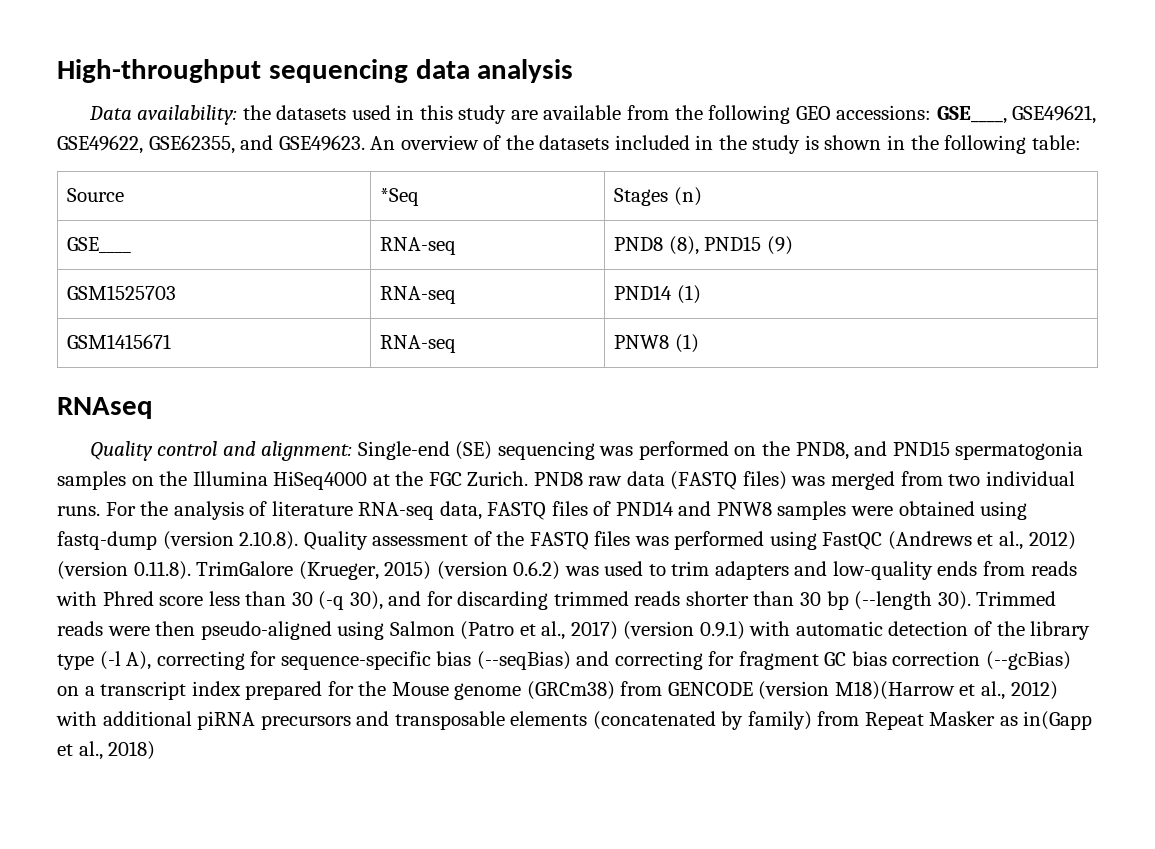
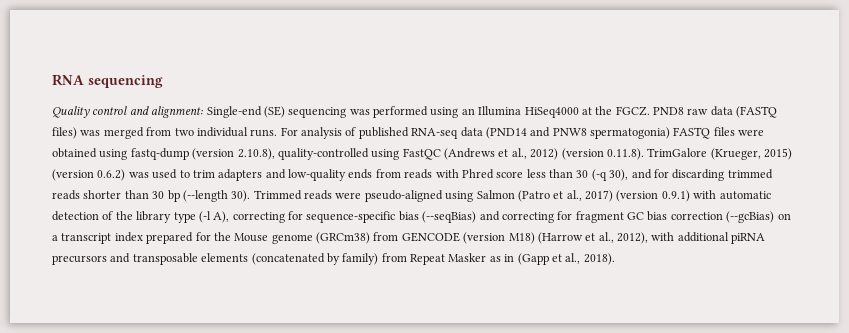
- High-throughput sequencing data analysis
- Data availability: the datasets used in this study are available from the following GEO accessions: GSE____, GSE49621, GSE49622, GSE62355, and GSE49623. An overview of the datasets included in the study is shown in the following table:
- Source | *Seq | Stages (n)
- GSE____ | RNA-seq | PND8 (8), PND15 (9)
- GSM1525703 | RNA-seq | PND14 (1)
- GSM1415671 | RNA-seq | PNW8 (1)
- RNAseq
+ RNA sequencing
- Quality control and alignment: Single-end (SE) sequencing was performed on the PND8, and PND15 spermatogonia samples on the Illumina HiSeq4000 at the FGC Zurich.
+ Quality control and alignment: Single-end (SE) sequencing was performed using an Illumina HiSeq4000 at the FGCZ.
- For the analysis of literature RNA-seq data, FASTQ files of PND14 and PNW8 samples were obtained using fastq-dump (version 2.10.8). Quality assessment of the FASTQ files was performed using FastQC (Andrews et al., 2012) (version 0.11.8). TrimGalore (Krueger, 2015) (version 0.6.2) was used to trim adapters and low-quality ends from reads with Phred score less than 30 (-q 30), and for discarding trimmed reads shorter than 30 bp (--length 30).
+ For analysis of published RNA-seq data (PND14 and PNW8 spermatogonia) FASTQ files were obtained using fastq-dump (version 2.10.8), quality-controlled using FastQC (Andrews et al., 2012) (version 0.11.8). TrimGalore (Krueger, 2015) (version 0.6.2) was used to trim adapters and low-quality ends from reads with Phred score less than 30 (-q 30), and for discarding trimmed reads shorter than 30 bp (--length 30).
- Trimmed reads were then pseudo-aligned using Salmon (Patro et al., 2017) (version 0.9.1) with automatic detection of the library type (-l A), correcting for sequence-specific bias (--seqBias) and correcting for fragment GC bias correction (--gcBias) on a transcript index prepared for the Mouse genome (GRCm38) from GENCODE (version M18)(Harrow et al., 2012) with additional piRNA precursors and transposable elements (concatenated by family) from Repeat Masker as in(Gapp et al., 2018)
+ Trimmed reads were pseudo-aligned using Salmon (Patro et al., 2017) (version 0.9.1) with automatic detection of the library type (-l A), correcting for sequence-specific bias (--seqBias) and correcting for fragment GC bias correction (--gcBias) on a transcript index prepared for the Mouse genome (GRCm38) from GENCODE (version M18) (Harrow et al., 2012), with additional piRNA precursors and transposable elements (concatenated by family) from Repeat Masker as in (Gapp et al., 2018).

